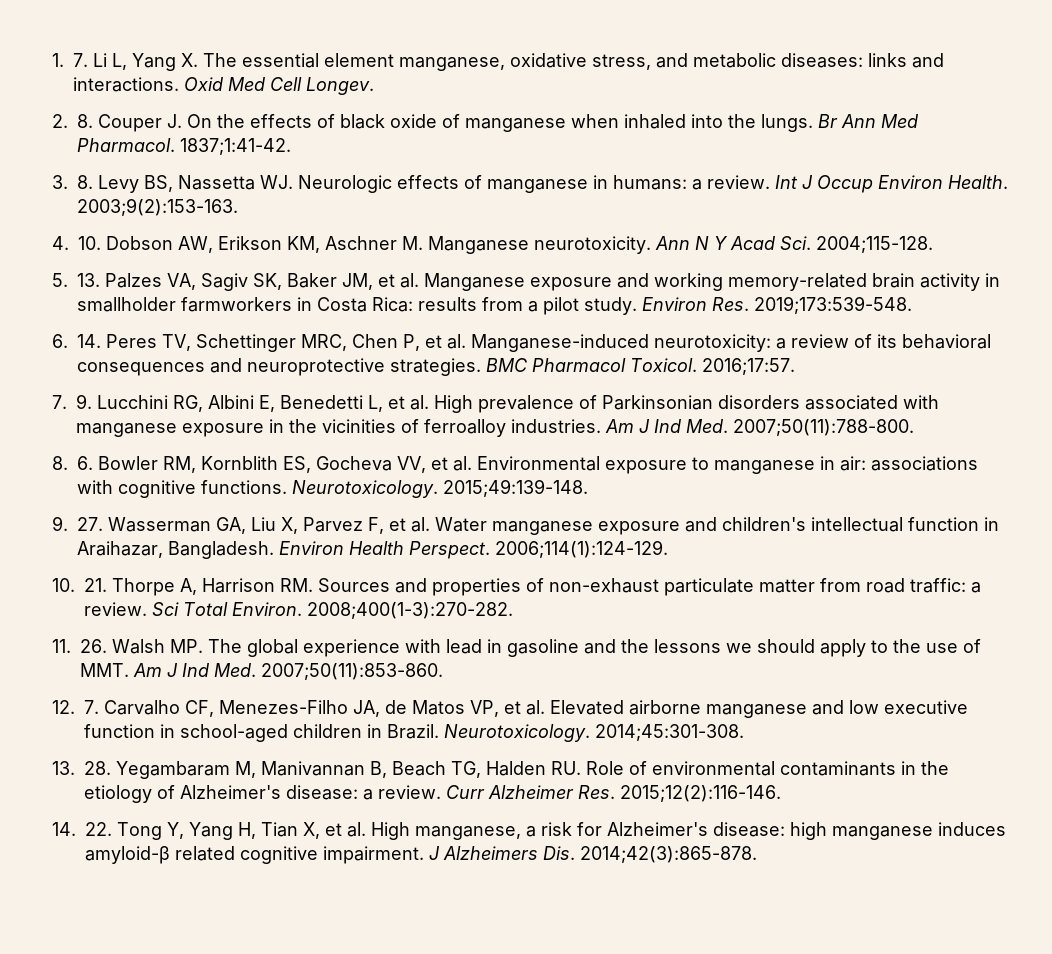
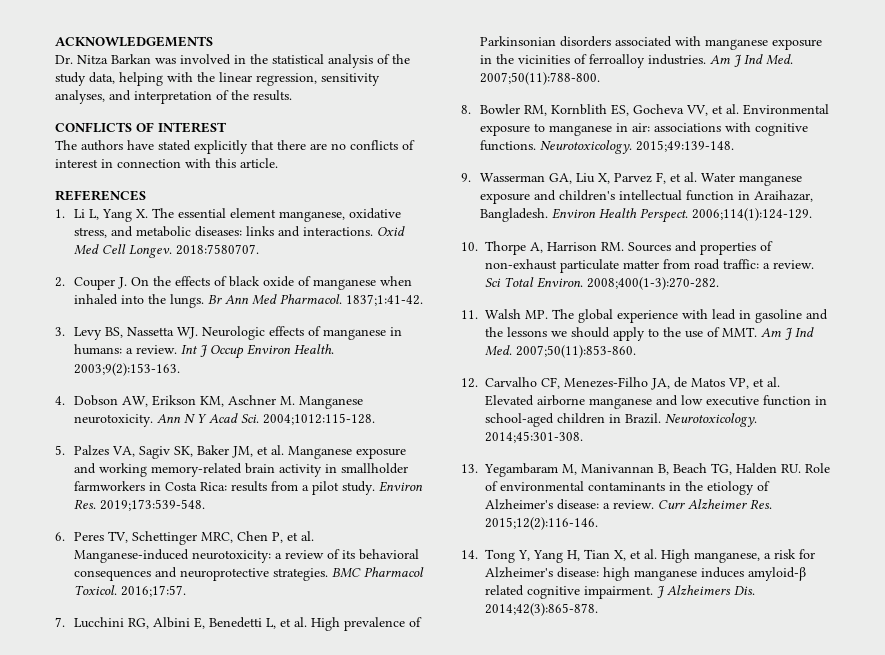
- 1. 7. Li L, Yang X. The essential element manganese, oxidative stress, and metabolic diseases: links and interactions.
+ ACKNOWLEDGEMENTS
+ Dr. Nitza Barkan was involved in the statistical analysis of the study data, helping with the linear regression, sensitivity analyses, and interpretation of the results.
+ CONFLICTS OF INTEREST
+ The authors have stated explicitly that there are no conflicts of interest in connection with this article.
+ REFERENCES
+ 1. Li L, Yang X. The essential element manganese, oxidative stress, and metabolic diseases: links and interactions.
+ 2018:7580707.
- 2. 8. Couper J. On the effects of black oxide of manganese when inhaled into the lungs.
+ 2. Couper J. On the effects of black oxide of manganese when inhaled into the lungs.
- 3. 8. Levy BS, Nassetta WJ. Neurologic effects of manganese in humans: a review.
+ 3. Levy BS, Nassetta WJ. Neurologic effects of manganese in humans: a review.
- 4. 10. Dobson AW, Erikson KM, Aschner M. Manganese neurotoxicity.
+ 4. Dobson AW, Erikson KM, Aschner M. Manganese neurotoxicity.
- Ann N Y Acad Sci. 2004;115-128.
+ Ann N Y Acad Sci. 2004;1012:115-128.
- 5. 13. Palzes VA, Sagiv SK, Baker JM, et al. Manganese exposure and working memory-related brain activity in smallholder farmworkers in Costa Rica: results from a pilot study.
+ 5. Palzes VA, Sagiv SK, Baker JM, et al. Manganese exposure and working memory-related brain activity in smallholder farmworkers in Costa Rica: results from a pilot study.
- 6. 14. Peres TV, Schettinger MRC, Chen P, et al. Manganese-induced neurotoxicity: a review of its behavioral consequences and neuroprotective strategies.
+ 6. Peres TV, Schettinger MRC, Chen P, et al. Manganese-induced neurotoxicity: a review of its behavioral consequences and neuroprotective strategies.
- 7. 9. Lucchini RG, Albini E, Benedetti L, et al. High prevalence of Parkinsonian disorders associated with manganese exposure in the vicinities of ferroalloy industries.
+ 7. Lucchini RG, Albini E, Benedetti L, et al. High prevalence of Parkinsonian disorders associated with manganese exposure in the vicinities of ferroalloy industries.
- 8. 6. Bowler RM, Kornblith ES, Gocheva VV, et al. Environmental exposure to manganese in air: associations with cognitive functions.
+ 8. Bowler RM, Kornblith ES, Gocheva VV, et al. Environmental exposure to manganese in air: associations with cognitive functions.
- 9. 27. Wasserman GA, Liu X, Parvez F, et al. Water manganese exposure and children's intellectual function in Araihazar, Bangladesh.
+ 9. Wasserman GA, Liu X, Parvez F, et al. Water manganese exposure and children's intellectual function in Araihazar, Bangladesh.
- 10. 21. Thorpe A, Harrison RM. Sources and properties of non-exhaust particulate matter from road traffic: a review.
+ 10. Thorpe A, Harrison RM. Sources and properties of non-exhaust particulate matter from road traffic: a review.
- 11. 26. Walsh MP. The global experience with lead in gasoline and the lessons we should apply to the use of MMT. Am J Ind Med. 2007;50(11):853-860.
+ 11. Walsh MP. The global experience with lead in gasoline and the lessons we should apply to the use of MMT. Am J Ind Med. 2007;50(11):853-860.
- 12. 7. Carvalho CF, Menezes-Filho JA, de Matos VP, et al. Elevated airborne manganese and low executive function in school-aged children in Brazil.
+ 12. Carvalho CF, Menezes-Filho JA, de Matos VP, et al. Elevated airborne manganese and low executive function in school-aged children in Brazil.
- 13. 28. Yegambaram M, Manivannan B, Beach TG, Halden RU. Role of environmental contaminants in the etiology of Alzheimer's disease: a review.
+ 13. Yegambaram M, Manivannan B, Beach TG, Halden RU. Role of environmental contaminants in the etiology of Alzheimer's disease: a review.
- 14. 22. Tong Y, Yang H, Tian X, et al. High manganese, a risk for Alzheimer's disease: high manganese induces amyloid-β related cognitive impairment.
+ 14. Tong Y, Yang H, Tian X, et al. High manganese, a risk for Alzheimer's disease: high manganese induces amyloid-β related cognitive impairment.

